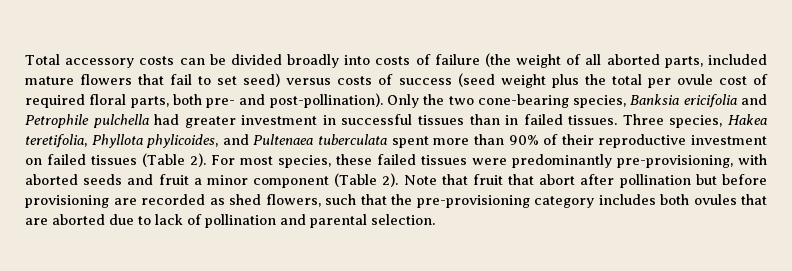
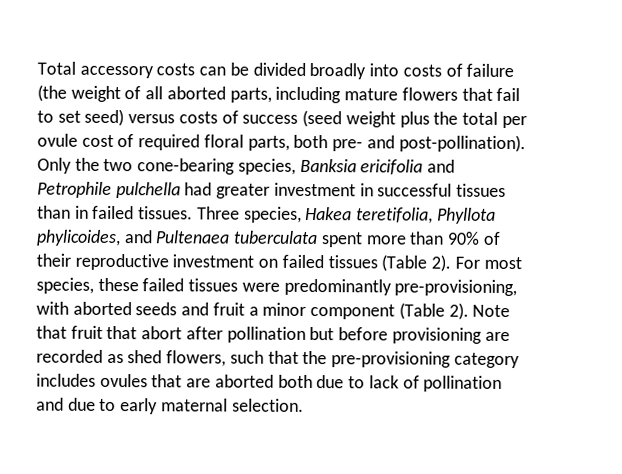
- Total accessory costs can be divided broadly into costs of failure (the weight of all aborted parts, included mature flowers that fail to set seed) versus costs of success (seed weight plus the total per ovule cost of required floral parts, both pre- and post-pollination).
+ Total accessory costs can be divided broadly into costs of failure (the weight of all aborted parts, including mature flowers that fail to set seed) versus costs of success (seed weight plus the total per ovule cost of required floral parts, both pre- and post-pollination).
- Note that fruit that abort after pollination but before provisioning are recorded as shed flowers, such that the pre-provisioning category includes both ovules that are aborted due to lack of pollination and parental selection.
+ Note that fruit that abort after pollination but before provisioning are recorded as shed flowers, such that the pre-provisioning category includes ovules that are aborted both due to lack of pollination and due to early maternal selection.

